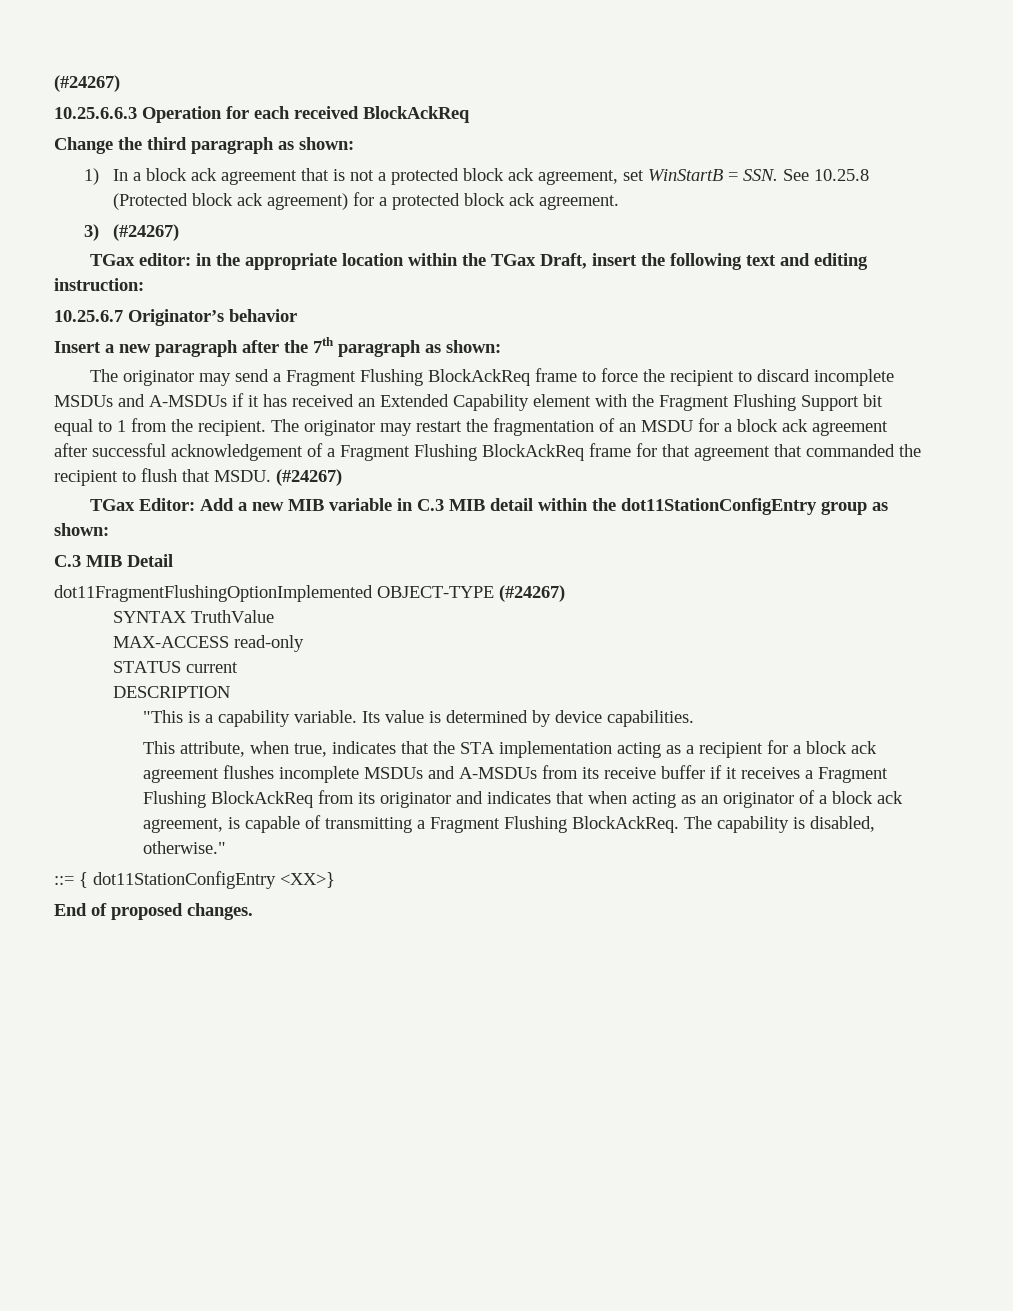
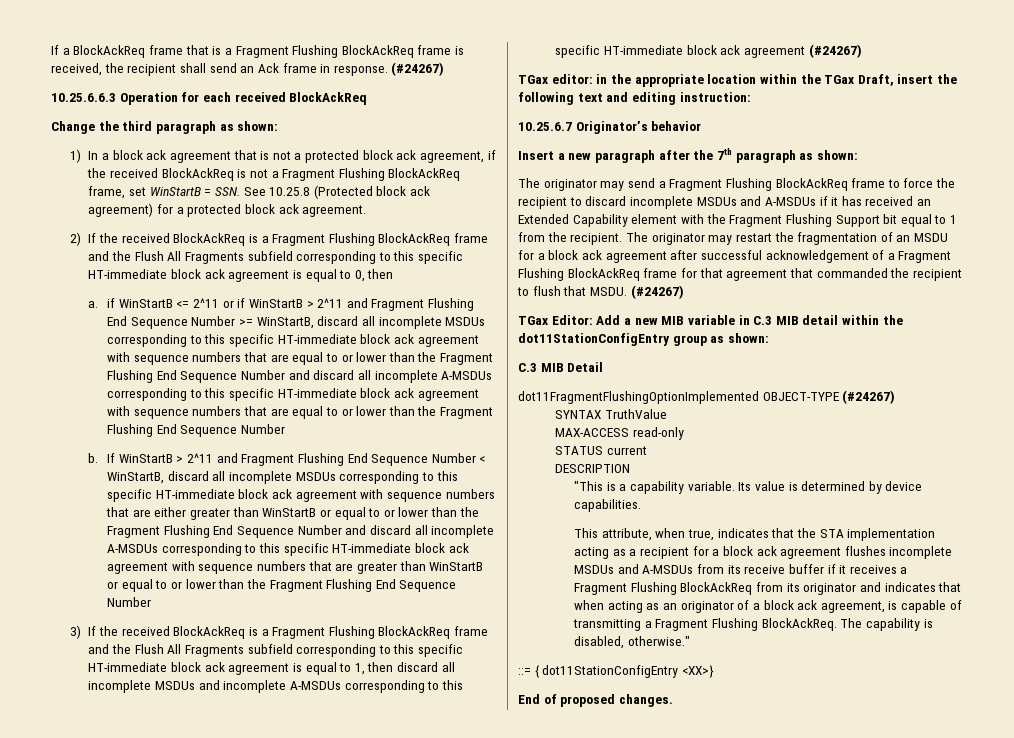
+ If a BlockAckReq frame that is a Fragment Flushing BlockAckReq frame is received, the recipient shall send an Ack frame in response.
- 1) In a block ack agreement that is not a protected block ack agreement, set WinStartB = SSN. See 10.25.8 (Protected block ack agreement) for a protected block ack agreement.
+ 1) In a block ack agreement that is not a protected block ack agreement, if the received BlockAckReq is not a Fragment Flushing BlockAckReq frame, set WinStartB = SSN. See 10.25.8 (Protected block ack agreement) for a protected block ack agreement.
- 3) (#24267)
+ 2) If the received BlockAckReq is a Fragment Flushing BlockAckReq frame and the Flush All Fragments subfield corresponding to this specific HT-immediate block ack agreement is equal to 0, then
+ a. if WinStartB <= 2^11 or if WinStartB > 2^11 and Fragment Flushing End Sequence Number >= WinStartB, discard all incomplete MSDUs corresponding to this specific HT-immediate block ack agreement with sequence numbers that are equal to or lower than the Fragment Flushing End Sequence Number and discard all incomplete A-MSDUs corresponding to this specific HT-immediate block ack agreement with sequence numbers that are equal to or lower than the Fragment Flushing End Sequence Number
+ b. If WinStartB > 2^11 and Fragment Flushing End Sequence Number < WinStartB, discard all incomplete MSDUs corresponding to this specific HT-immediate block ack agreement with sequence numbers that are either greater than WinStartB or equal to or lower than the Fragment Flushing End Sequence Number and discard all incomplete A-MSDUs corresponding to this specific HT-immediate block ack agreement with sequence numbers that are greater than WinStartB or equal to or lower than the Fragment Flushing End Sequence Number
+ 3) If the received BlockAckReq is a Fragment Flushing BlockAckReq frame and the Flush All Fragments subfield corresponding to this specific HT-immediate block ack agreement is equal to 1, then discard all incomplete MSDUs and incomplete A-MSDUs corresponding to this specific HT-immediate block ack agreement (#24267)

